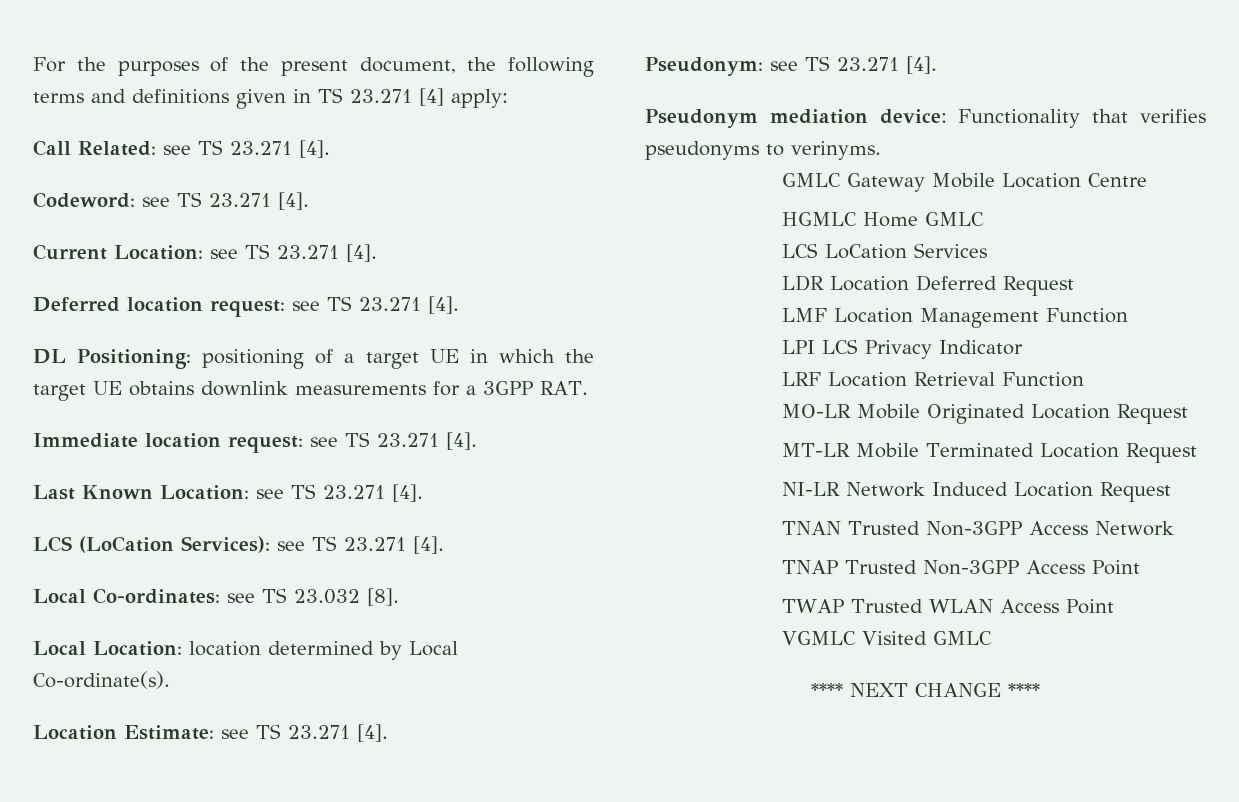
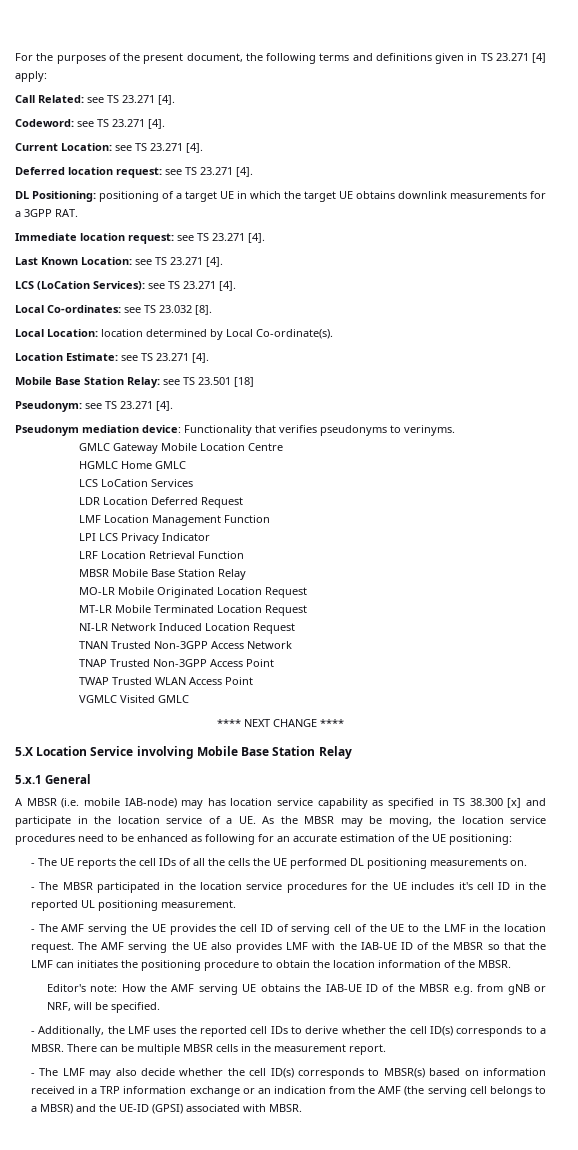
+ Mobile Base Station Relay: see TS 23.501 [18]
+ MBSR Mobile Base Station Relay
+ 5.X Location Service involving Mobile Base Station Relay
+ 5.x.1 General
+ A MBSR (i.e. mobile IAB-node) may has location service capability as specified in TS 38.300 [x] and participate in the location service of a UE. As the MBSR may be moving, the location service procedures need to be enhanced as following for an accurate estimation of the UE positioning:
+ - The UE reports the cell IDs of all the cells the UE performed DL positioning measurements on.
+ - The MBSR participated in the location service procedures for the UE includes it's cell ID in the reported UL positioning measurement.
+ - The AMF serving the UE provides the cell ID of serving cell of the UE to the LMF in the location request. The AMF serving the UE also provides LMF with the IAB-UE ID of the MBSR so that the LMF can initiates the positioning procedure to obtain the location information of the MBSR.
+ Editor's note: How the AMF serving UE obtains the IAB-UE ID of the MBSR e.g. from gNB or NRF, will be specified.
+ - Additionally, the LMF uses the reported cell IDs to derive whether the cell ID(s) corresponds to a MBSR. There can be multiple MBSR cells in the measurement report.
+ - The LMF may also decide whether the cell ID(s) corresponds to MBSR(s) based on information received in a TRP information exchange or an indication from the AMF (the serving cell belongs to a MBSR) and the UE-ID (GPSI) associated with MBSR.

